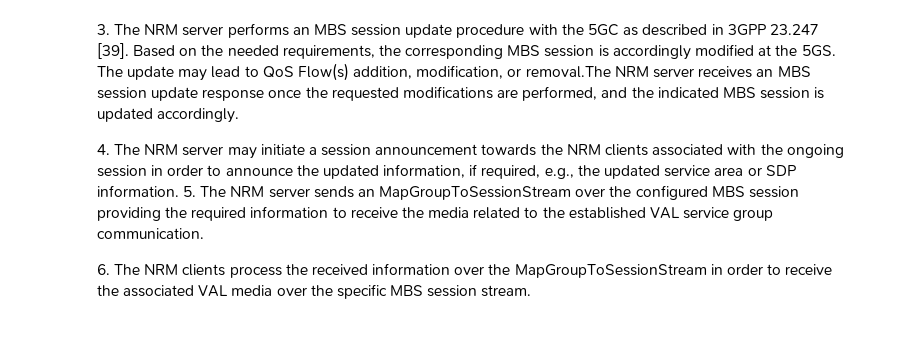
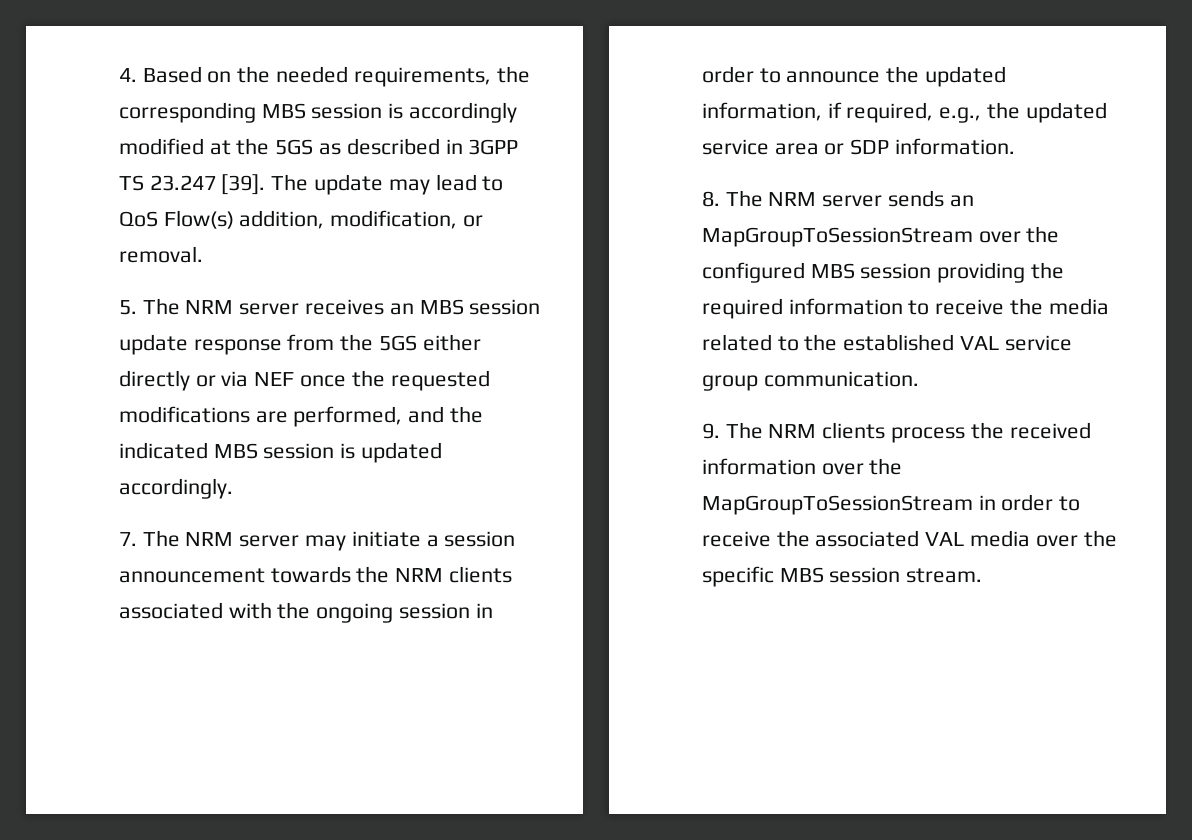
- 3. The NRM server performs an MBS session update procedure with the 5GC as described in 3GPP 23.247 [39]. Based on the needed requirements, the corresponding MBS session is accordingly modified at the 5GS.
+ 4. Based on the needed requirements, the corresponding MBS session is accordingly modified at the 5GS as described in 3GPP TS 23.247 [39].
- The update may lead to QoS Flow(s) addition, modification, or removal.The NRM server receives an MBS session update response once the requested modifications are performed, and the indicated MBS session is updated accordingly.
+ The update may lead to QoS Flow(s) addition, modification, or removal.
+ 5. The NRM server receives an MBS session update response from the 5GS either directly or via NEF once the requested modifications are performed, and the indicated MBS session is updated accordingly.
- 4. The NRM server may initiate a session announcement towards the NRM clients associated with the ongoing session in order to announce the updated information, if required, e.g., the updated service area or SDP information. 5. The NRM server sends an MapGroupToSessionStream over the configured MBS session providing the required information to receive the media related to the established VAL service group communication.
+ 7. The NRM server may initiate a session announcement towards the NRM clients associated with the ongoing session in order to announce the updated information, if required, e.g., the updated service area or SDP information.
+ 8. The NRM server sends an MapGroupToSessionStream over the configured MBS session providing the required information to receive the media related to the established VAL service group communication.
- 6. The NRM clients process the received information over the MapGroupToSessionStream in order to receive the associated VAL media over the specific MBS session stream.
+ 9. The NRM clients process the received information over the MapGroupToSessionStream in order to receive the associated VAL media over the specific MBS session stream.

